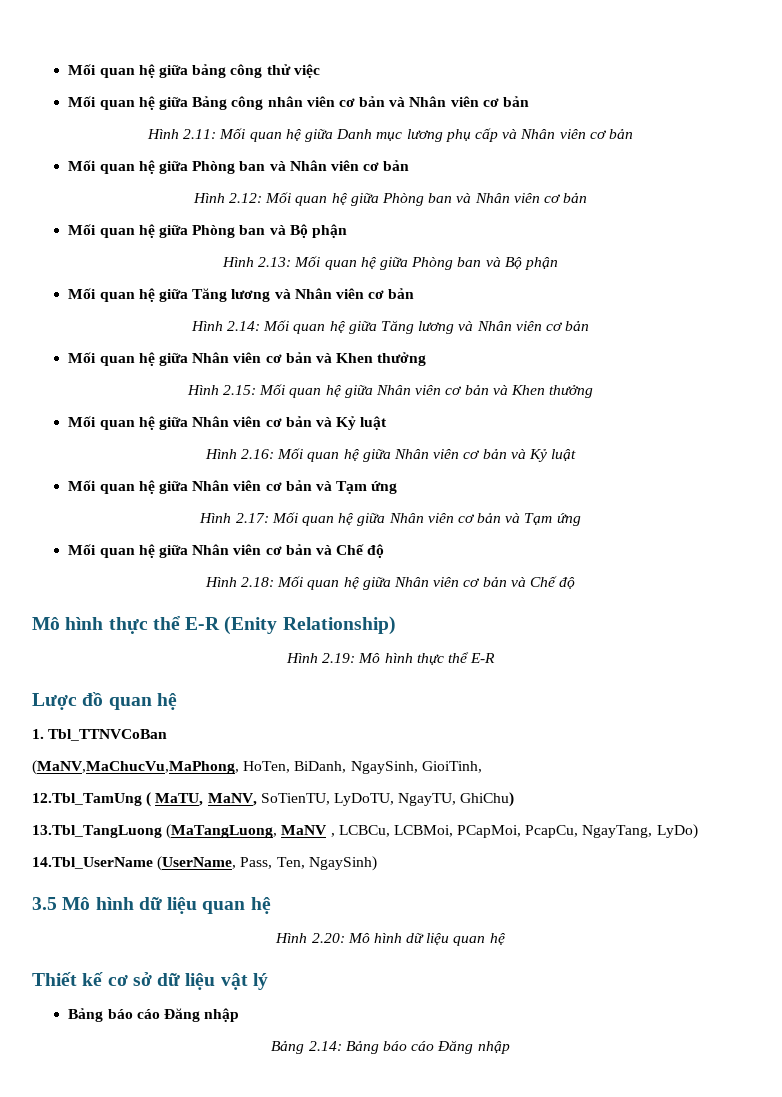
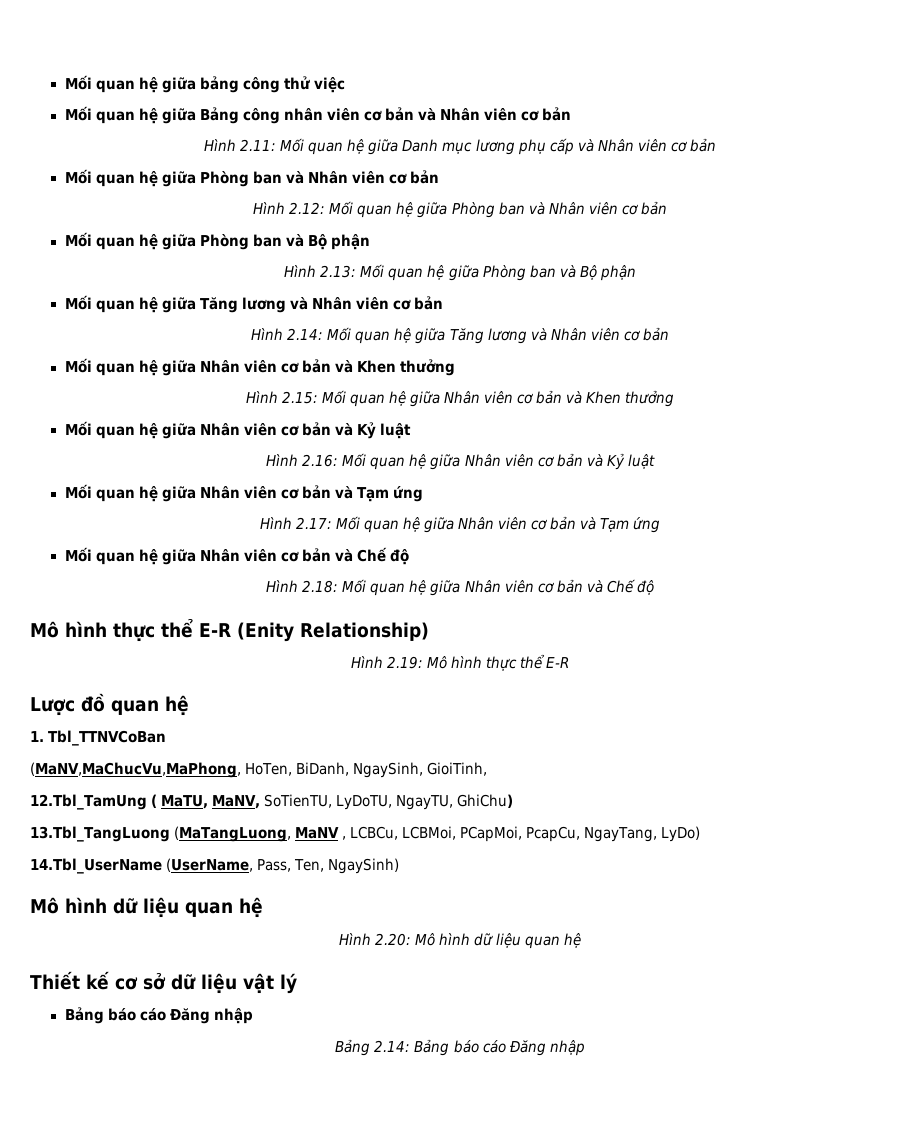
  14.Tbl_UserName (UserName, Pass, Ten, NgaySinh)
- 3.5 Mô hình dữ liệu quan hệ
+ Mô hình dữ liệu quan hệ

